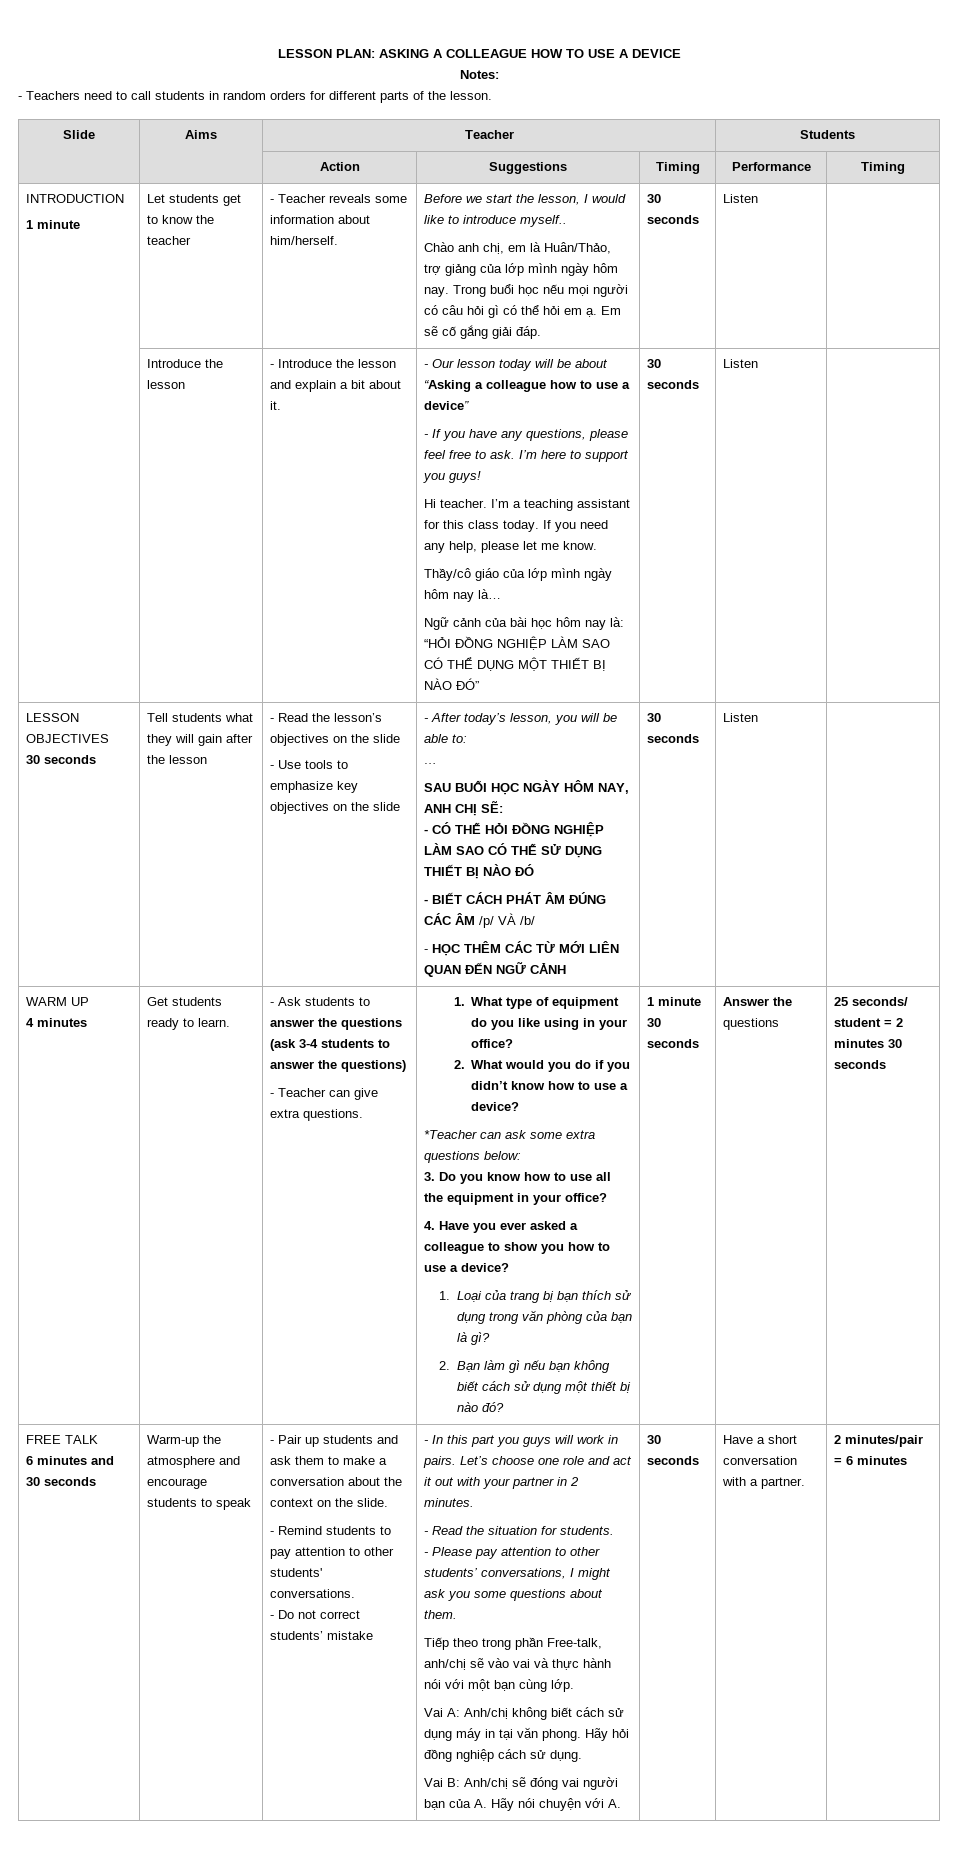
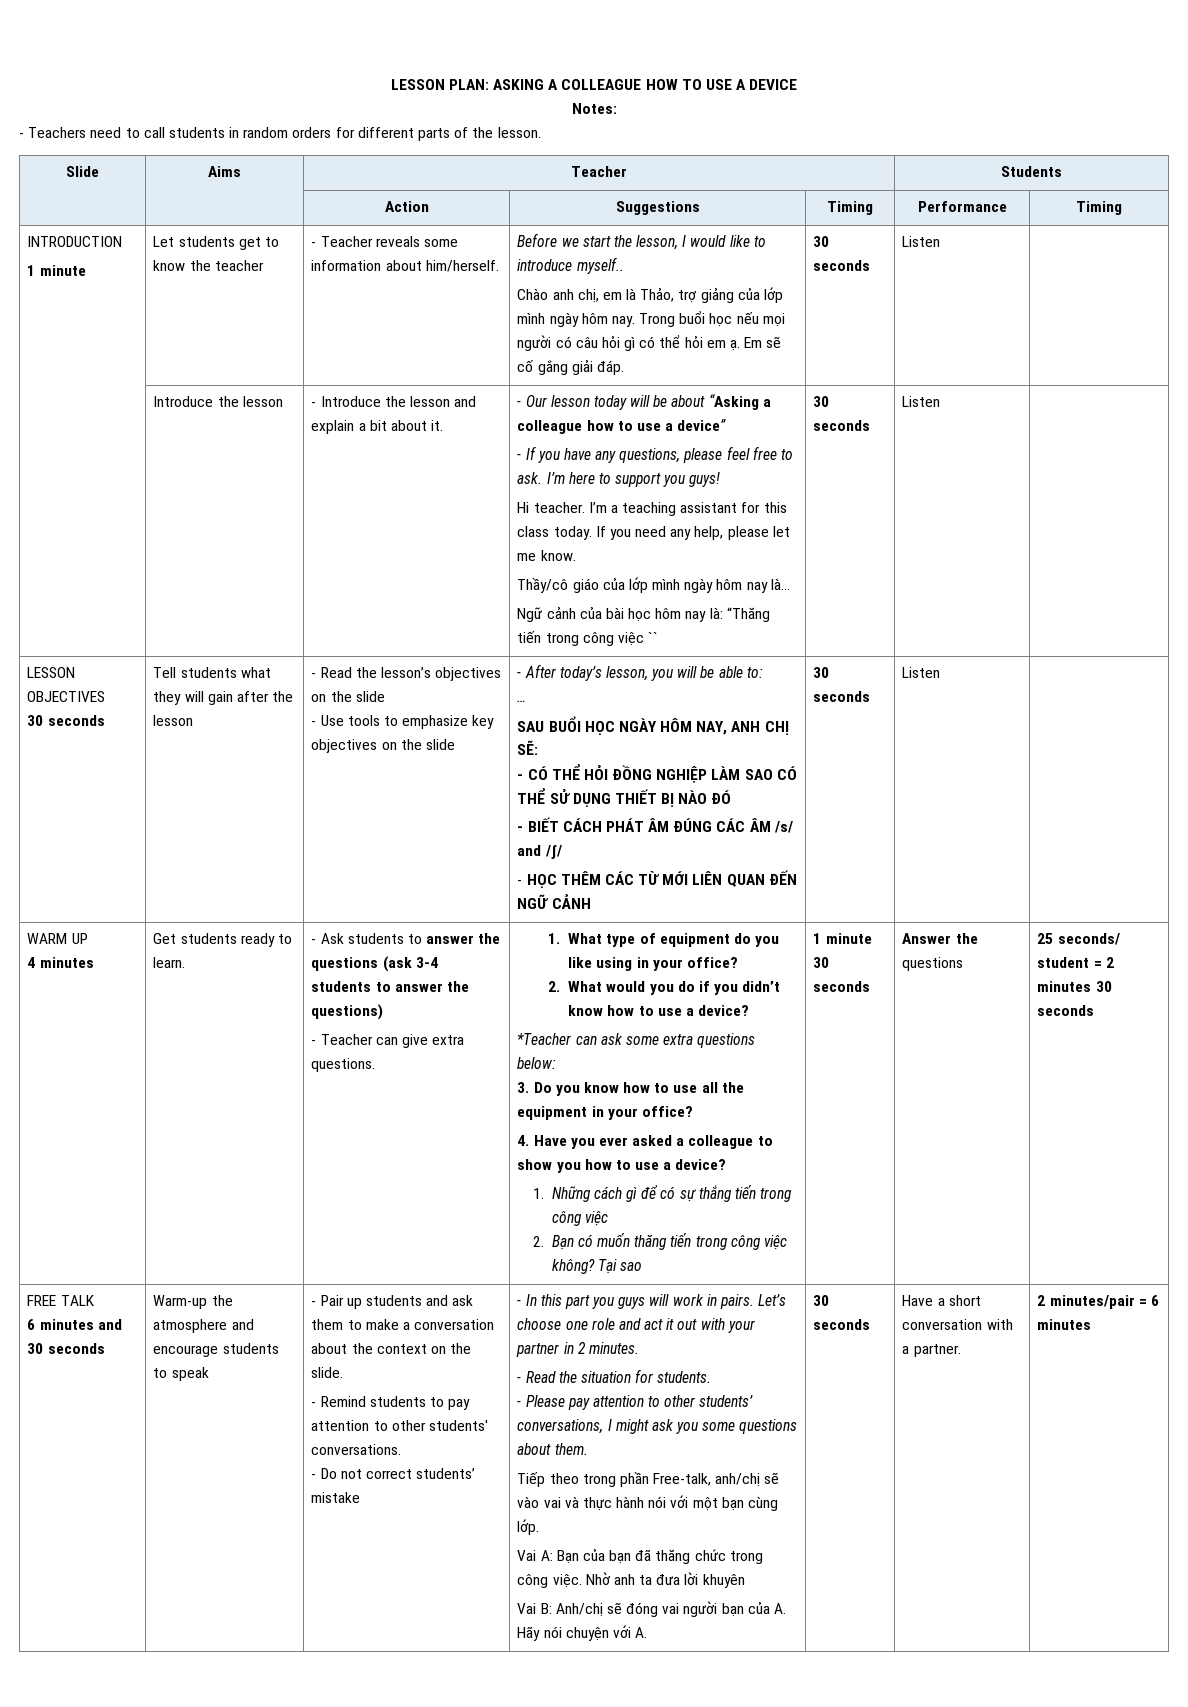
- Chào anh chị, em là Huân/Thảo, trợ giảng của lớp mình ngày hôm nay.
+ Chào anh chị, em là Thảo, trợ giảng của lớp mình ngày hôm nay.
- Ngữ cảnh của bài học hôm nay là: “HỎI ĐỒNG NGHIỆP LÀM SAO CÓ THỂ DỤNG MỘT THIẾT BỊ NÀO ĐÓ”
+ Ngữ cảnh của bài học hôm nay là: “Thăng tiến trong công việc ``
- - BIẾT CÁCH PHÁT ÂM ĐÚNG CÁC ÂM /p/ VÀ /b/
+ - BIẾT CÁCH PHÁT ÂM ĐÚNG CÁC ÂM /s/ and /ʃ/
- 1. Loại của trang bị bạn thích sử dụng trong văn phòng của bạn là gì?
- 2. Bạn làm gì nếu bạn không biết cách sử dụng một thiết bị nào đó?
+ 1. Những cách gì để có sự thắng tiến trong công việc
+ 2. Bạn có muốn thăng tiến trong công việc không? Tại sao
- Vai A: Anh/chị không biết cách sử dụng máy in tại văn phong. Hãy hỏi đồng nghiệp cách sử dụng.
+ Vai A: Bạn của bạn đã thăng chức trong công việc. Nhờ anh ta đưa lời khuyên

